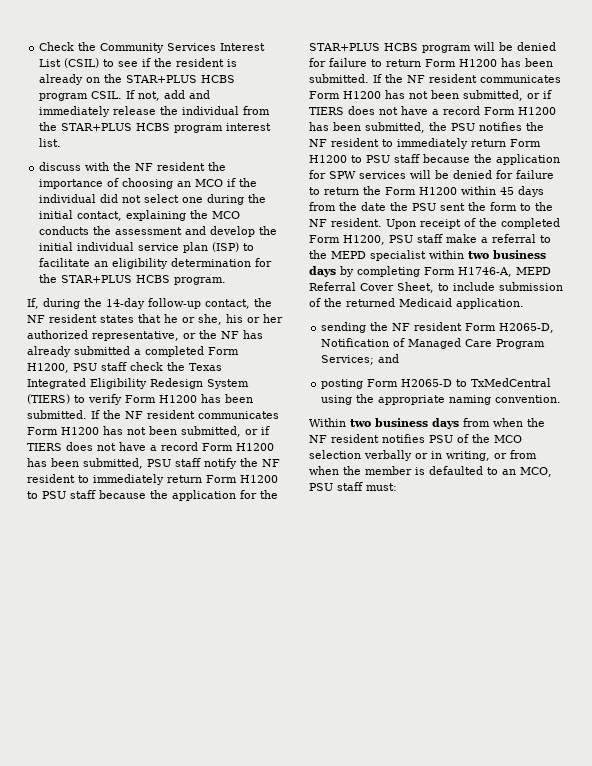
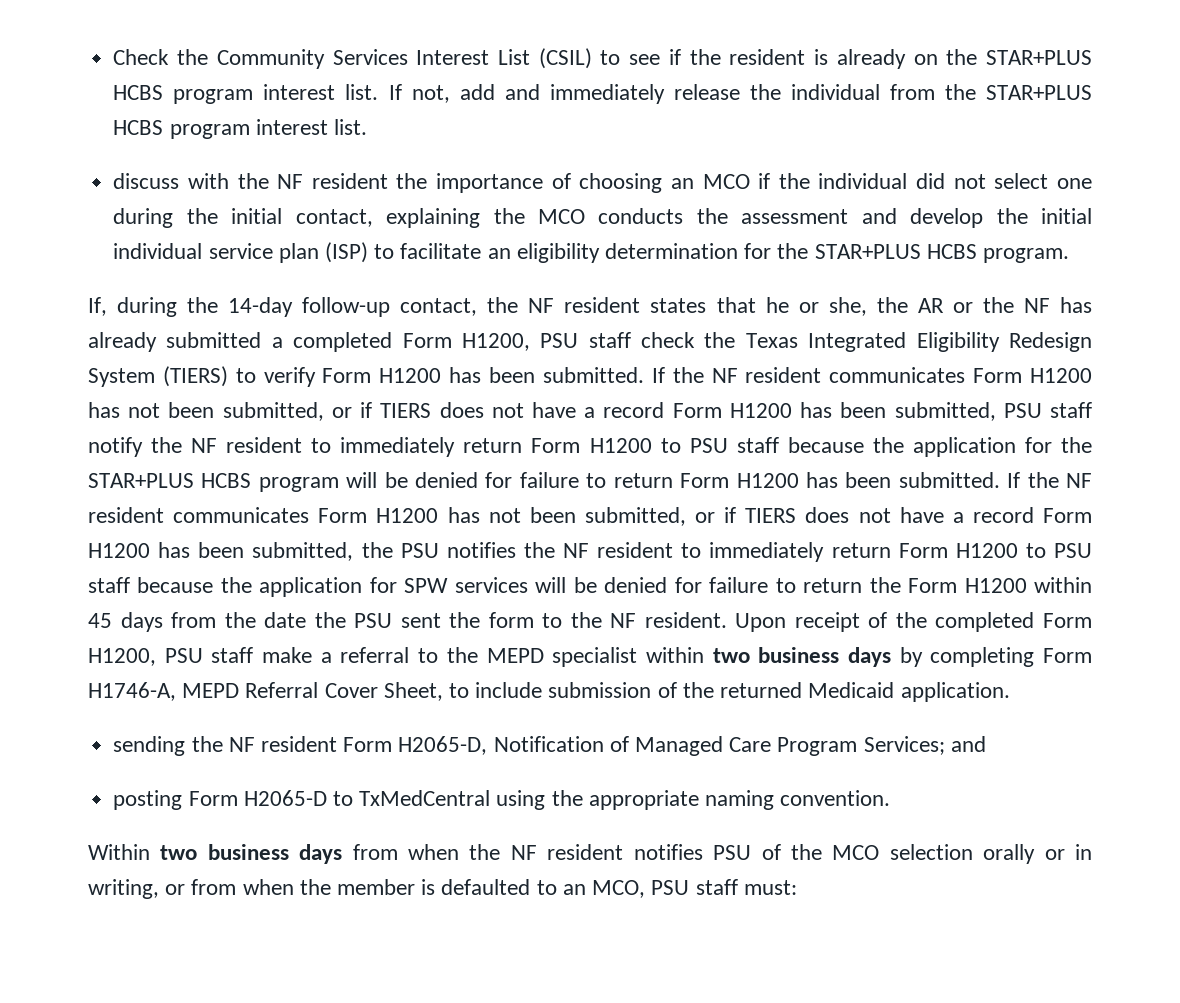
- Check the Community Services Interest List (CSIL) to see if the resident is already on the STAR+PLUS HCBS program CSIL.
+ Check the Community Services Interest List (CSIL) to see if the resident is already on the STAR+PLUS HCBS program interest list.
- If, during the 14-day follow-up contact, the NF resident states that he or she, his or her authorized representative, or the NF has already submitted a completed Form H1200, PSU staff check the Texas Integrated Eligibility Redesign System (TIERS) to verify Form H1200 has been submitted.
+ If, during the 14-day follow-up contact, the NF resident states that he or she, the AR or the NF has already submitted a completed Form H1200, PSU staff check the Texas Integrated Eligibility Redesign System (TIERS) to verify Form H1200 has been submitted.
- Within two business days from when the NF resident notifies PSU of the MCO selection verbally or in writing, or from when the member is defaulted to an MCO, PSU staff must:
+ Within two business days from when the NF resident notifies PSU of the MCO selection orally or in writing, or from when the member is defaulted to an MCO, PSU staff must:

